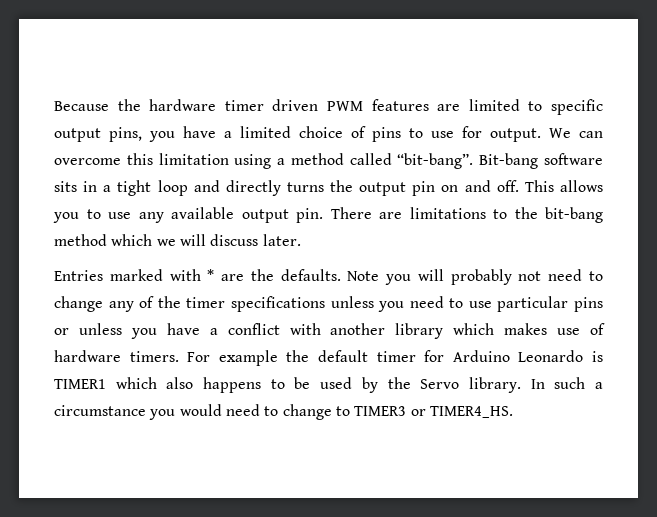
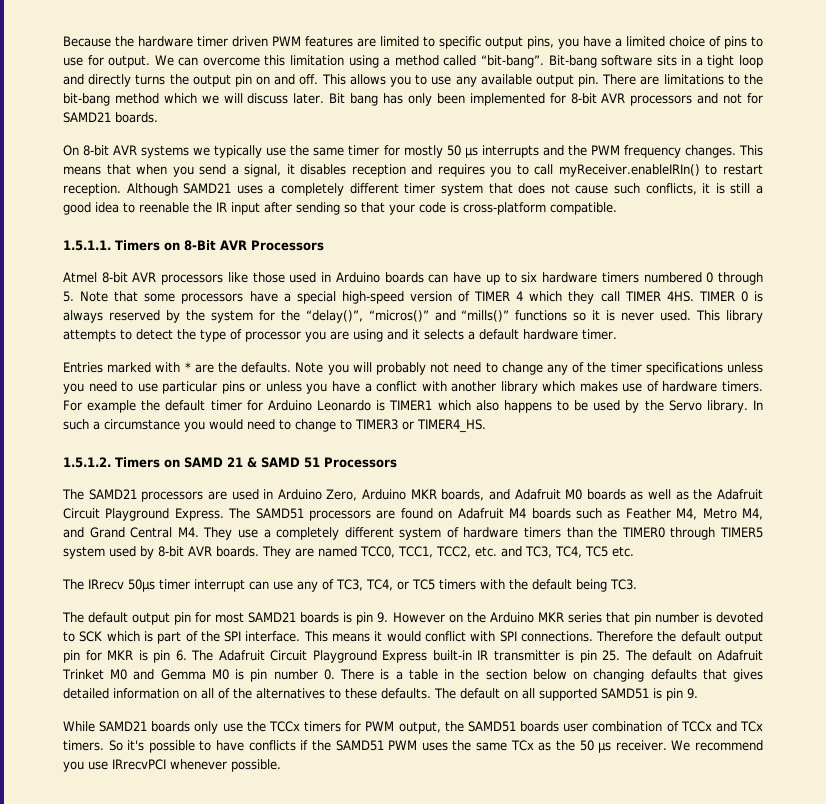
+ Bit bang has only been implemented for 8-bit AVR processors and not for SAMD21 boards.
+ On 8-bit AVR systems we typically use the same timer for mostly 50 µs interrupts and the PWM frequency changes. This means that when you send a signal, it disables reception and requires you to call myReceiver.enableIRIn() to restart reception. Although SAMD21 uses a completely different timer system that does not cause such conflicts, it is still a good idea to reenable the IR input after sending so that your code is cross-platform compatible.
+ 1.5.1.1. Timers on 8-Bit AVR Processors
+ Atmel 8-bit AVR processors like those used in Arduino boards can have up to six hardware timers numbered 0 through 5. Note that some processors have a special high-speed version of TIMER 4 which they call TIMER 4HS. TIMER 0 is always reserved by the system for the “delay()”, “micros()” and “mills()” functions so it is never used. This library attempts to detect the type of processor you are using and it selects a default hardware timer.
+ 1.5.1.2. Timers on SAMD 21 & SAMD 51 Processors
+ The SAMD21 processors are used in Arduino Zero, Arduino MKR boards, and Adafruit M0 boards as well as the Adafruit Circuit Playground Express. The SAMD51 processors are found on Adafruit M4 boards such as Feather M4, Metro M4, and Grand Central M4. They use a completely different system of hardware timers than the TIMER0 through TIMER5 system used by 8-bit AVR boards. They are named TCC0, TCC1, TCC2, etc. and TC3, TC4, TC5 etc.
+ The IRrecv 50µs timer interrupt can use any of TC3, TC4, or TC5 timers with the default being TC3.
+ The default output pin for most SAMD21 boards is pin 9. However on the Arduino MKR series that pin number is devoted to SCK which is part of the SPI interface. This means it would conflict with SPI connections. Therefore the default output pin for MKR is pin 6. The Adafruit Circuit Playground Express built-in IR transmitter is pin 25. The default on Adafruit Trinket M0 and Gemma M0 is pin number 0. There is a table in the section below on changing defaults that gives detailed information on all of the alternatives to these defaults. The default on all supported SAMD51 is pin 9.
+ While SAMD21 boards only use the TCCx timers for PWM output, the SAMD51 boards user combination of TCCx and TCx timers. So it's possible to have conflicts if the SAMD51 PWM uses the same TCx as the 50 µs receiver. We recommend you use IRrecvPCI whenever possible.

